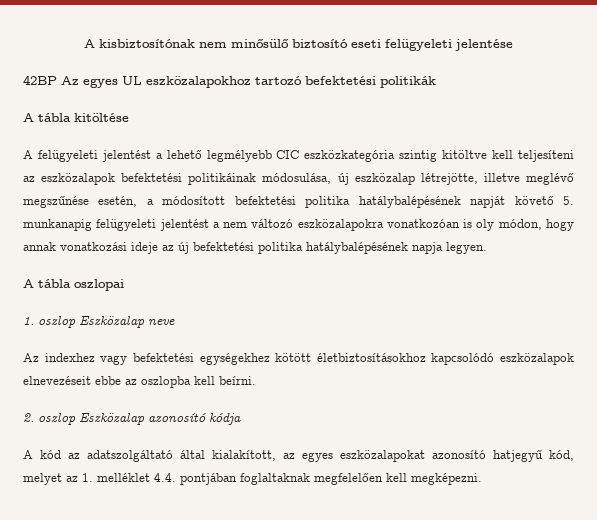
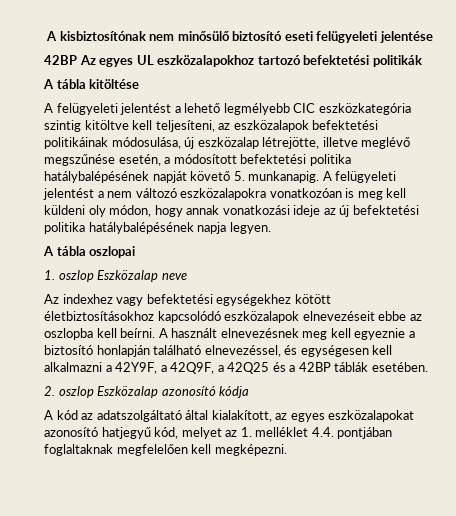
- A felügyeleti jelentést a lehető legmélyebb CIC eszközkategória szintig kitöltve kell teljesíteni az eszközalapok befektetési politikáinak módosulása, új eszközalap létrejötte, illetve meglévő megszűnése esetén, a módosított befektetési politika hatálybalépésének napját követő 5. munkanapig felügyeleti jelentést a nem változó eszközalapokra vonatkozóan is oly módon, hogy annak vonatkozási ideje az új befektetési politika hatálybalépésének napja legyen.
+ A felügyeleti jelentést a lehető legmélyebb CIC eszközkategória szintig kitöltve kell teljesíteni, az eszközalapok befektetési politikáinak módosulása, új eszközalap létrejötte, illetve meglévő megszűnése esetén, a módosított befektetési politika hatálybalépésének napját követő 5. munkanapig. A felügyeleti jelentést a nem változó eszközalapokra vonatkozóan is meg kell küldeni oly módon, hogy annak vonatkozási ideje az új befektetési politika hatálybalépésének napja legyen.
+ A használt elnevezésnek meg kell egyeznie a biztosító honlapján található elnevezéssel, és egységesen kell alkalmazni a 42Y9F, a 42Q9F, a 42Q25 és a 42BP táblák esetében.

